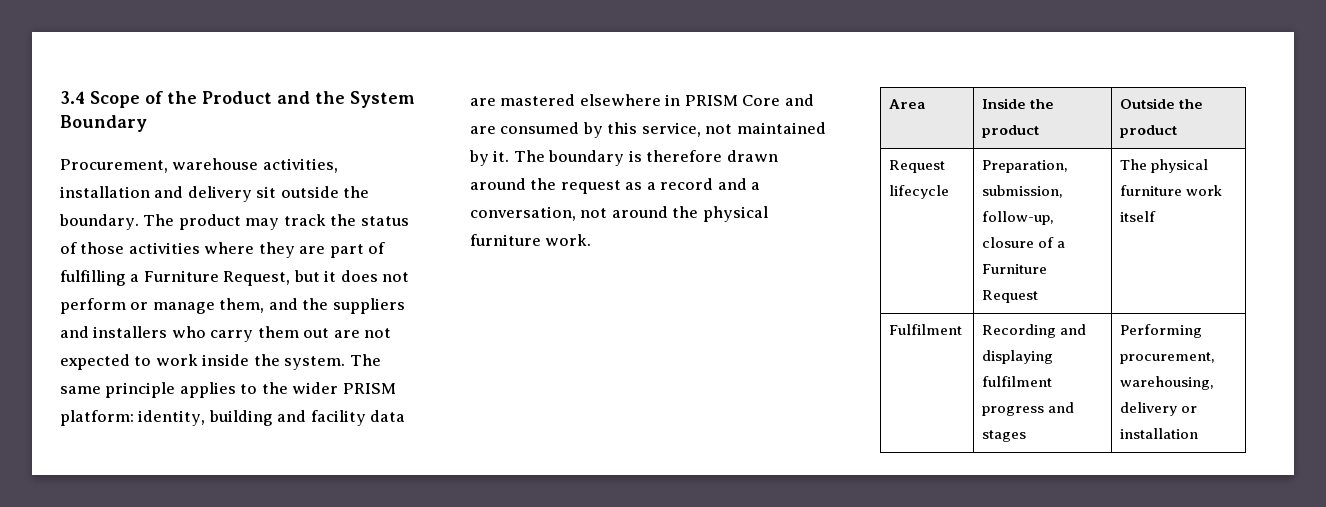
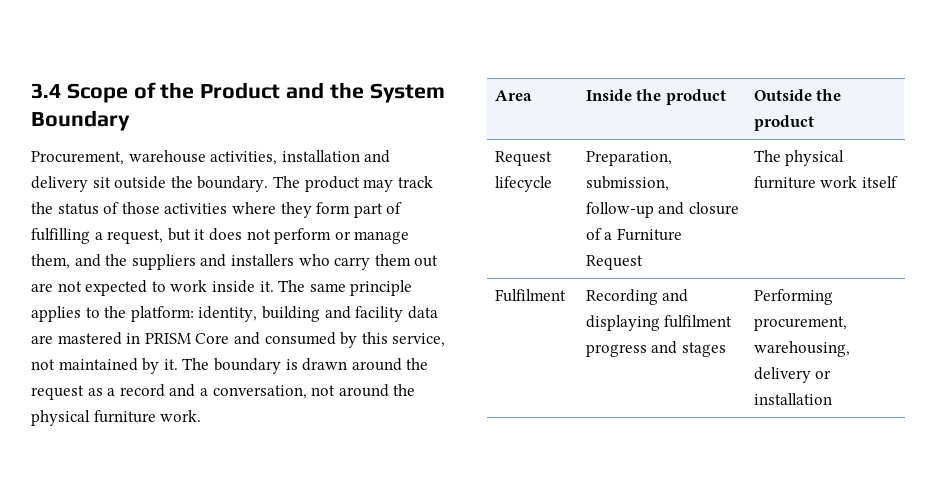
- The product may track the status of those activities where they are part of fulfilling a Furniture Request, but it does not perform or manage them, and the suppliers and installers who carry them out are not expected to work inside the system.
+ The product may track the status of those activities where they form part of fulfilling a request, but it does not perform or manage them, and the suppliers and installers who carry them out are not expected to work inside it.
- The same principle applies to the wider PRISM platform: identity, building and facility data are mastered elsewhere in PRISM Core and are consumed by this service, not maintained by it.
+ The same principle applies to the platform: identity, building and facility data are mastered in PRISM Core and consumed by this service, not maintained by it.
- The boundary is therefore drawn around the request as a record and a conversation, not around the physical furniture work.
+ The boundary is drawn around the request as a record and a conversation, not around the physical furniture work.
- Request lifecycle | Preparation, submission, follow-up, closure of a Furniture Request | The physical furniture work itself
+ Request lifecycle | Preparation, submission, follow-up and closure of a Furniture Request | The physical furniture work itself

